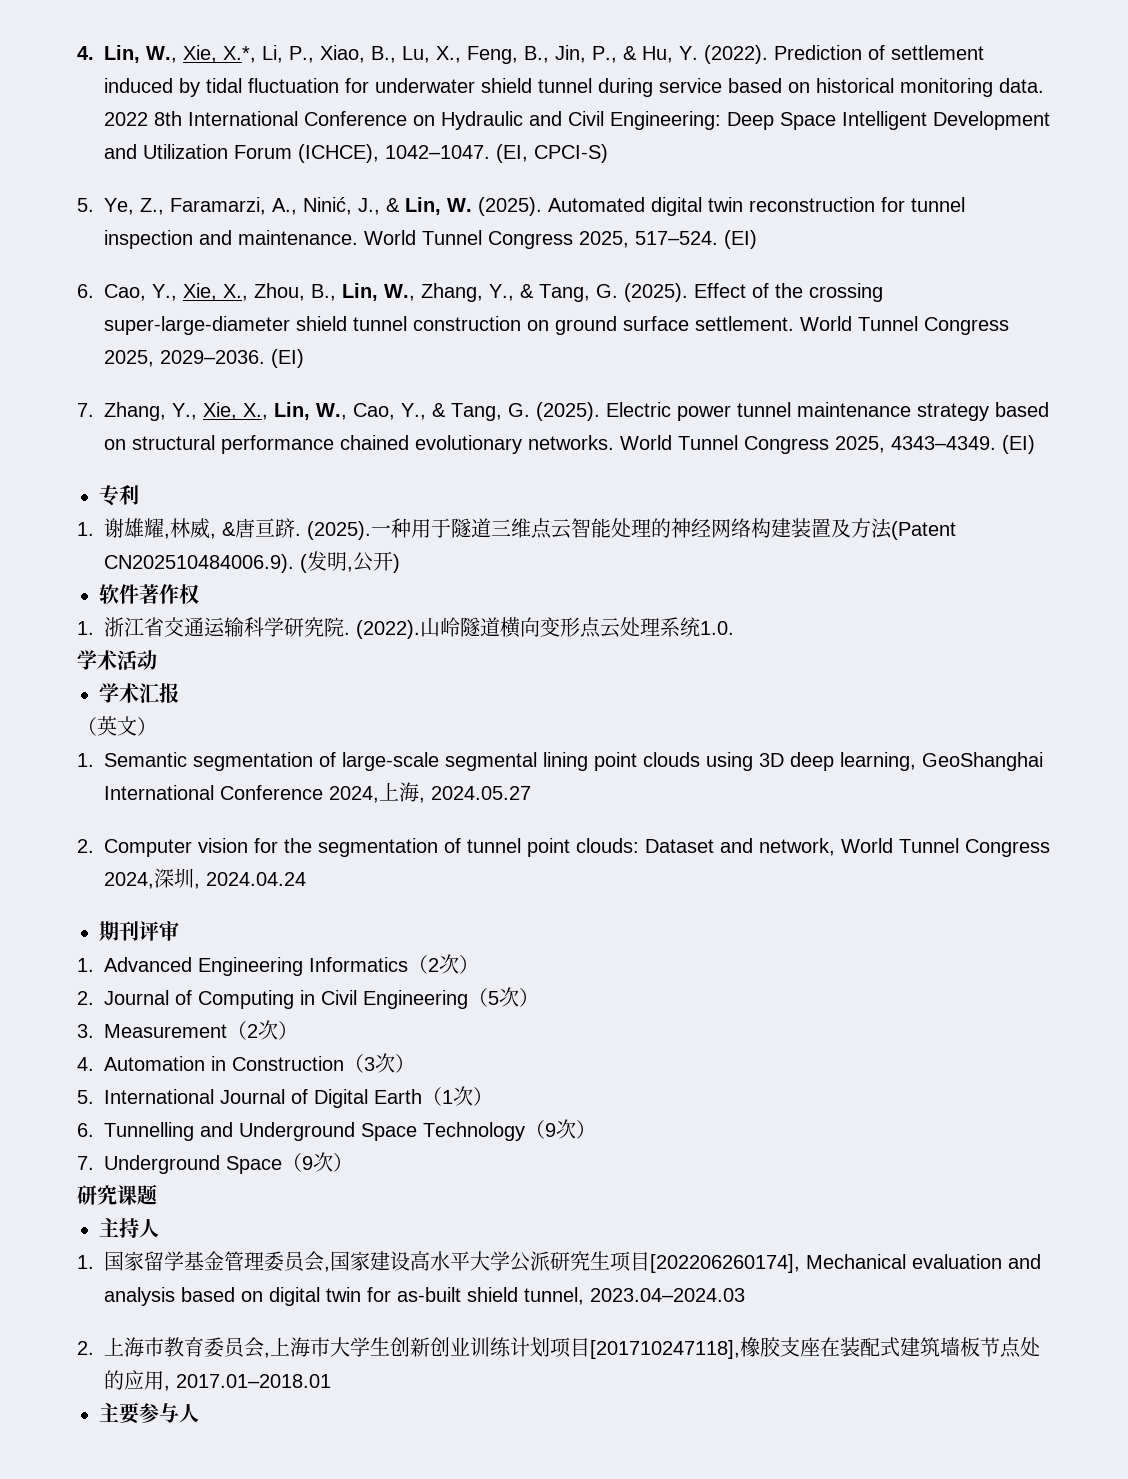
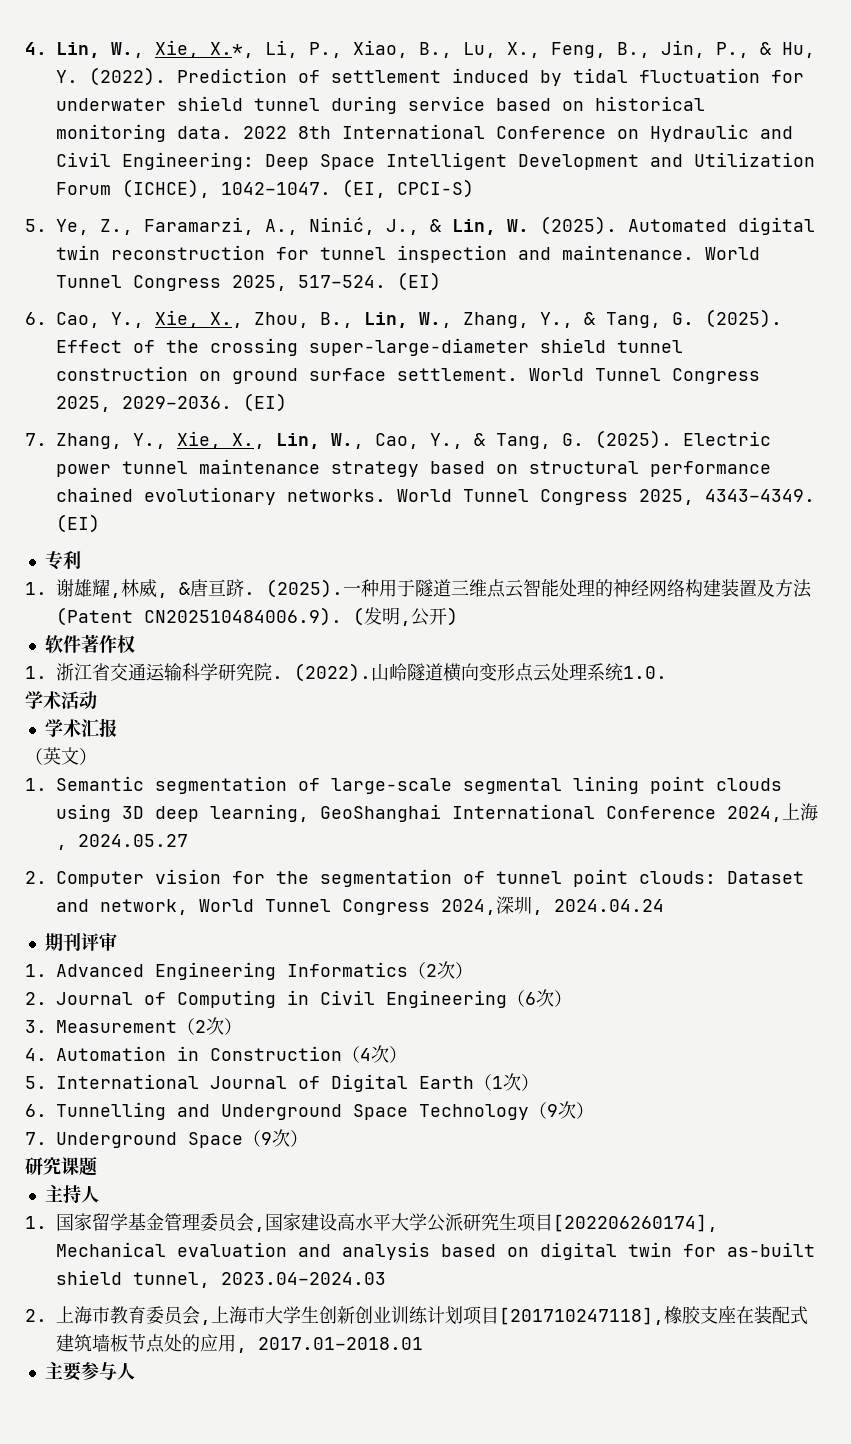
- 2. Journal of Computing in Civil Engineering（5次）
+ 2. Journal of Computing in Civil Engineering（6次）
- 4. Automation in Construction（3次）
+ 4. Automation in Construction（4次）

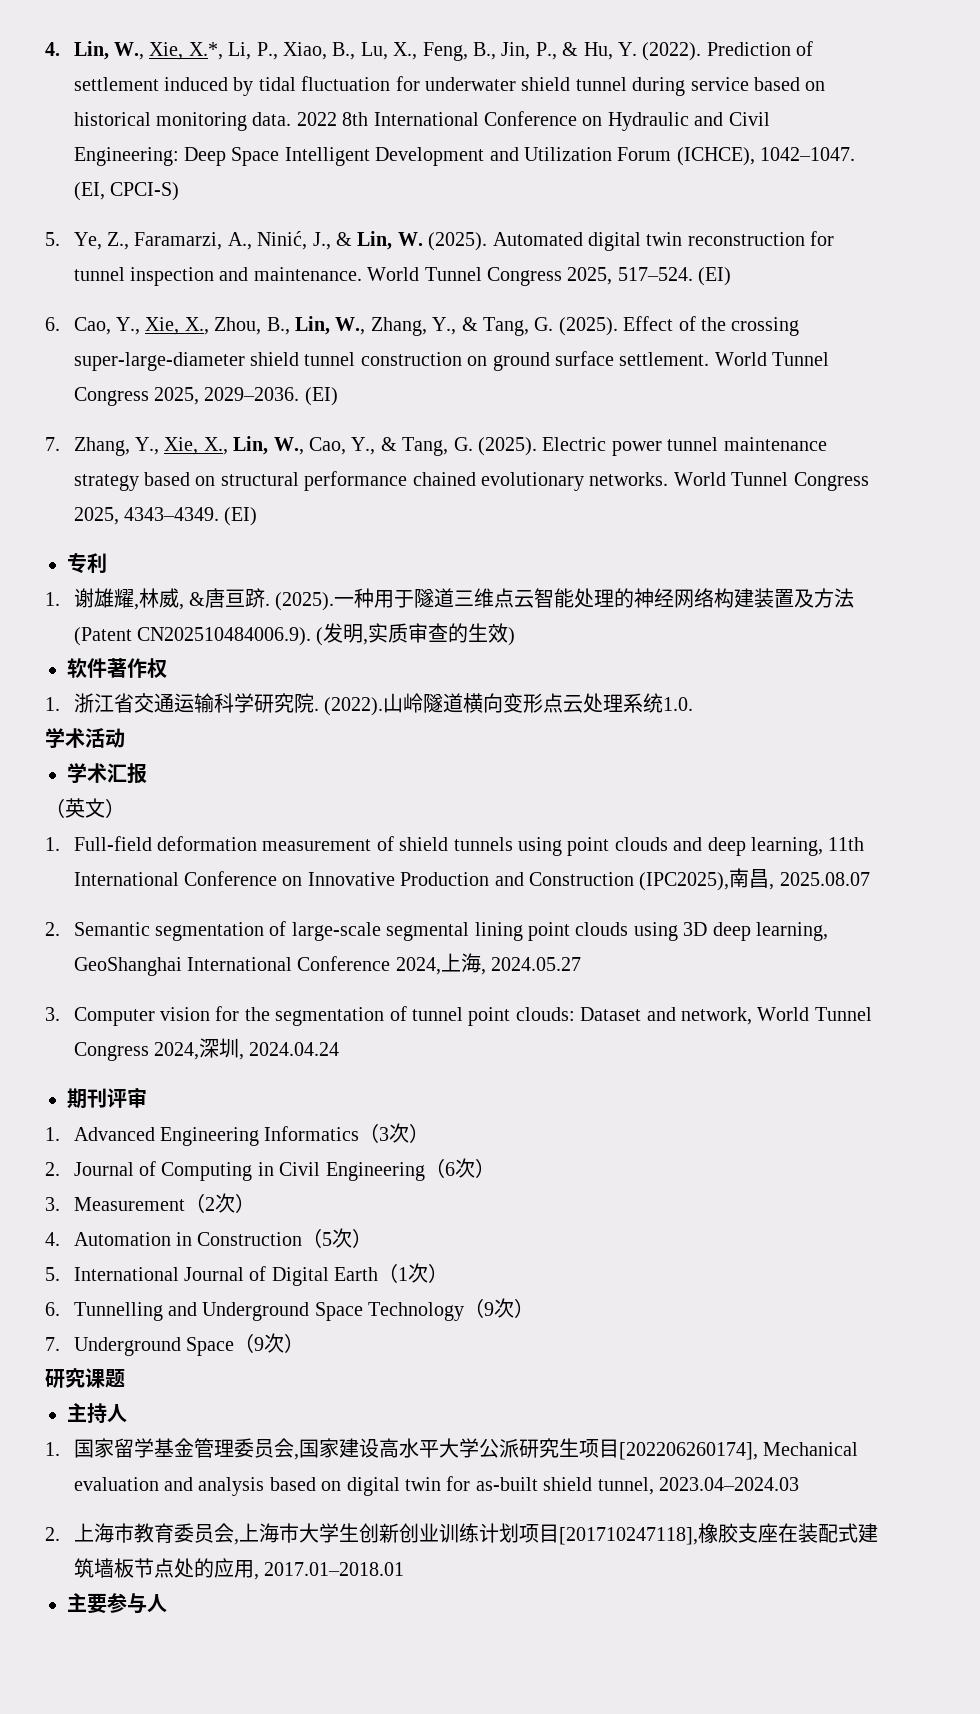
- 一种用于隧道三维点云智能处理的神经网络构建装置及方法(Patent CN202510484006.9). (发明,公开)
+ 一种用于隧道三维点云智能处理的神经网络构建装置及方法(Patent CN202510484006.9). (发明,实质审查的生效)
- 1. Semantic segmentation of large-scale segmental lining point clouds using 3D deep learning, GeoShanghai International Conference 2024,上海, 2024.05.27
+ 1. Full-field deformation measurement of shield tunnels using point clouds and deep learning, 11th International Conference on Innovative Production and Construction (IPC2025),南昌, 2025.08.07
+ 2. Semantic segmentation of large-scale segmental lining point clouds using 3D deep learning, GeoShanghai International Conference 2024,上海, 2024.05.27
- 2. Computer vision for the segmentation of tunnel point clouds: Dataset and network, World Tunnel Congress 2024,深圳, 2024.04.24
+ 3. Computer vision for the segmentation of tunnel point clouds: Dataset and network, World Tunnel Congress 2024,深圳, 2024.04.24
- 1. Advanced Engineering Informatics（2次）
+ 1. Advanced Engineering Informatics（3次）
- 4. Automation in Construction（4次）
+ 4. Automation in Construction（5次）

